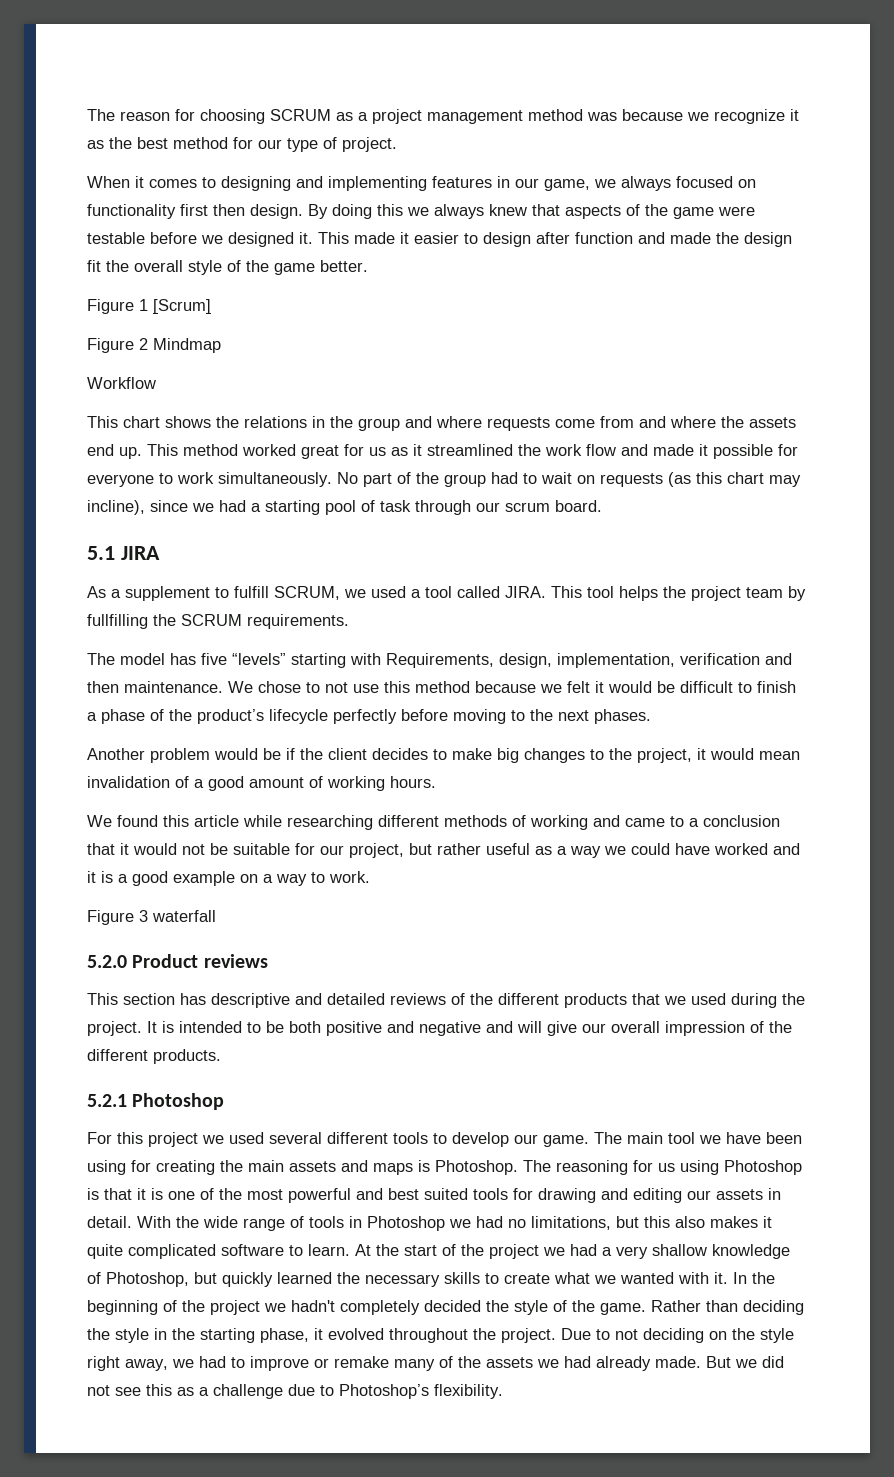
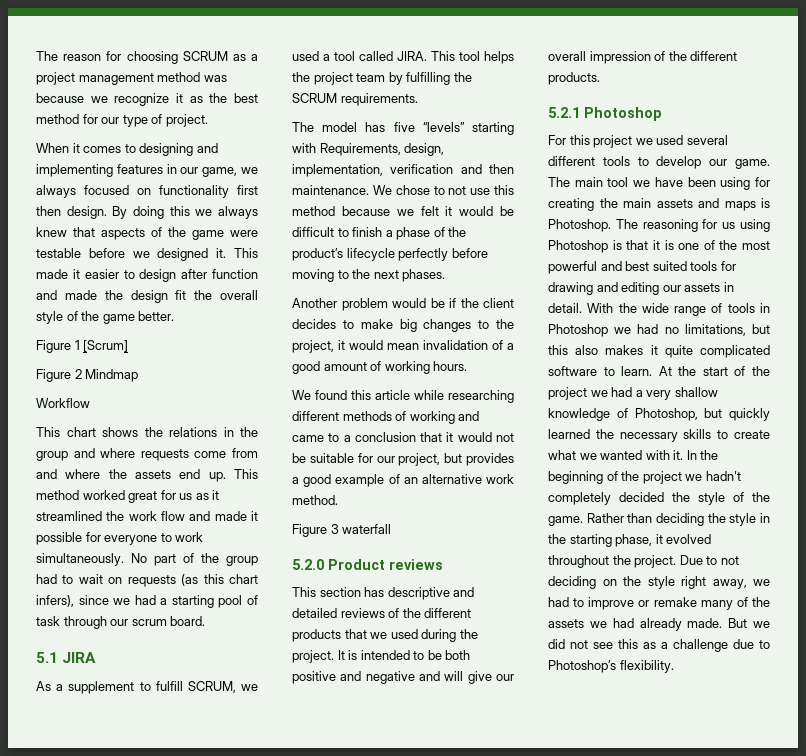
- No part of the group had to wait on requests (as this chart may incline), since we had a starting pool of task through our scrum board.
+ No part of the group had to wait on requests (as this chart infers), since we had a starting pool of task through our scrum board.
- This tool helps the project team by fullfilling the SCRUM requirements.
+ This tool helps the project team by fulfilling the SCRUM requirements.
- We found this article while researching different methods of working and came to a conclusion that it would not be suitable for our project, but rather useful as a way we could have worked and it is a good example on a way to work.
+ We found this article while researching different methods of working and came to a conclusion that it would not be suitable for our project, but provides a good example of an alternative work method.

